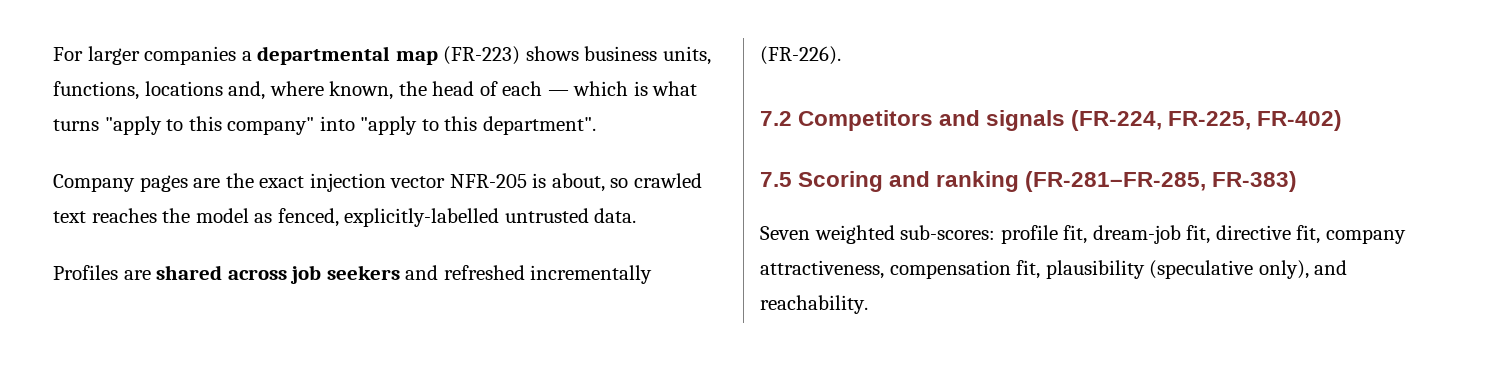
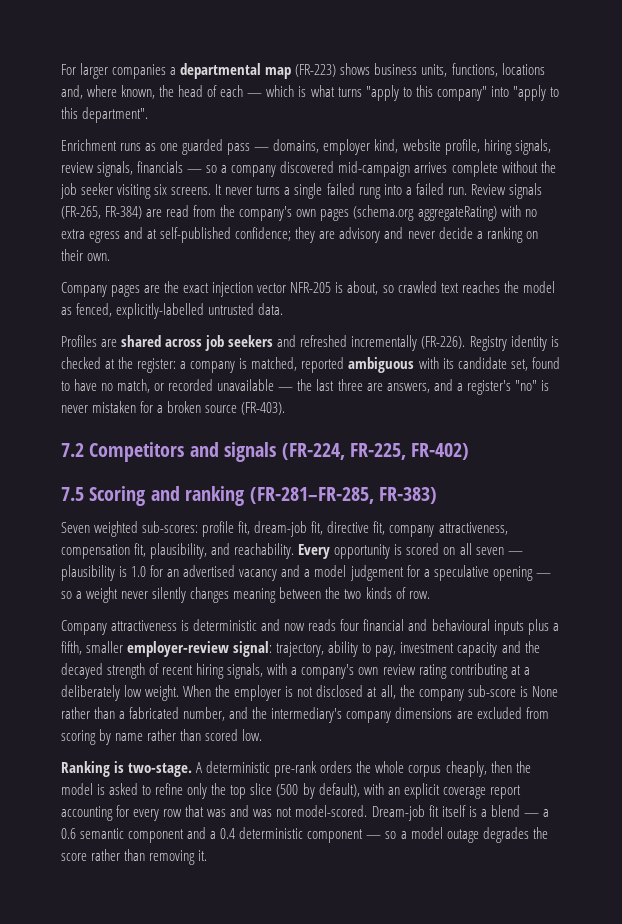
+ Enrichment runs as one guarded pass — domains, employer kind, website profile, hiring signals, review signals, financials — so a company discovered mid-campaign arrives complete without the job seeker visiting six screens. It never turns a single failed rung into a failed run. Review signals (FR-265, FR-384) are read from the company's own pages (schema.org aggregateRating) with no extra egress and at self-published confidence; they are advisory and never decide a ranking on their own.
+ Registry identity is checked at the register: a company is matched, reported ambiguous with its candidate set, found to have no match, or recorded unavailable — the last three are answers, and a register's "no" is never mistaken for a broken source (FR-403).
- Seven weighted sub-scores: profile fit, dream-job fit, directive fit, company attractiveness, compensation fit, plausibility (speculative only), and reachability.
+ Seven weighted sub-scores: profile fit, dream-job fit, directive fit, company attractiveness, compensation fit, plausibility, and reachability. Every opportunity is scored on all seven — plausibility is 1.0 for an advertised vacancy and a model judgement for a speculative opening — so a weight never silently changes meaning between the two kinds of row.
+ Company attractiveness is deterministic and now reads four financial and behavioural inputs plus a fifth, smaller employer-review signal: trajectory, ability to pay, investment capacity and the decayed strength of recent hiring signals, with a company's own review rating contributing at a deliberately low weight. When the employer is not disclosed at all, the company sub-score is None rather than a fabricated number, and the intermediary's company dimensions are excluded from scoring by name rather than scored low.
+ Ranking is two-stage. A deterministic pre-rank orders the whole corpus cheaply, then the model is asked to refine only the top slice (500 by default), with an explicit coverage report accounting for every row that was and was not model-scored. Dream-job fit itself is a blend — a 0.6 semantic component and a 0.4 deterministic component — so a model outage degrades the score rather than removing it.

